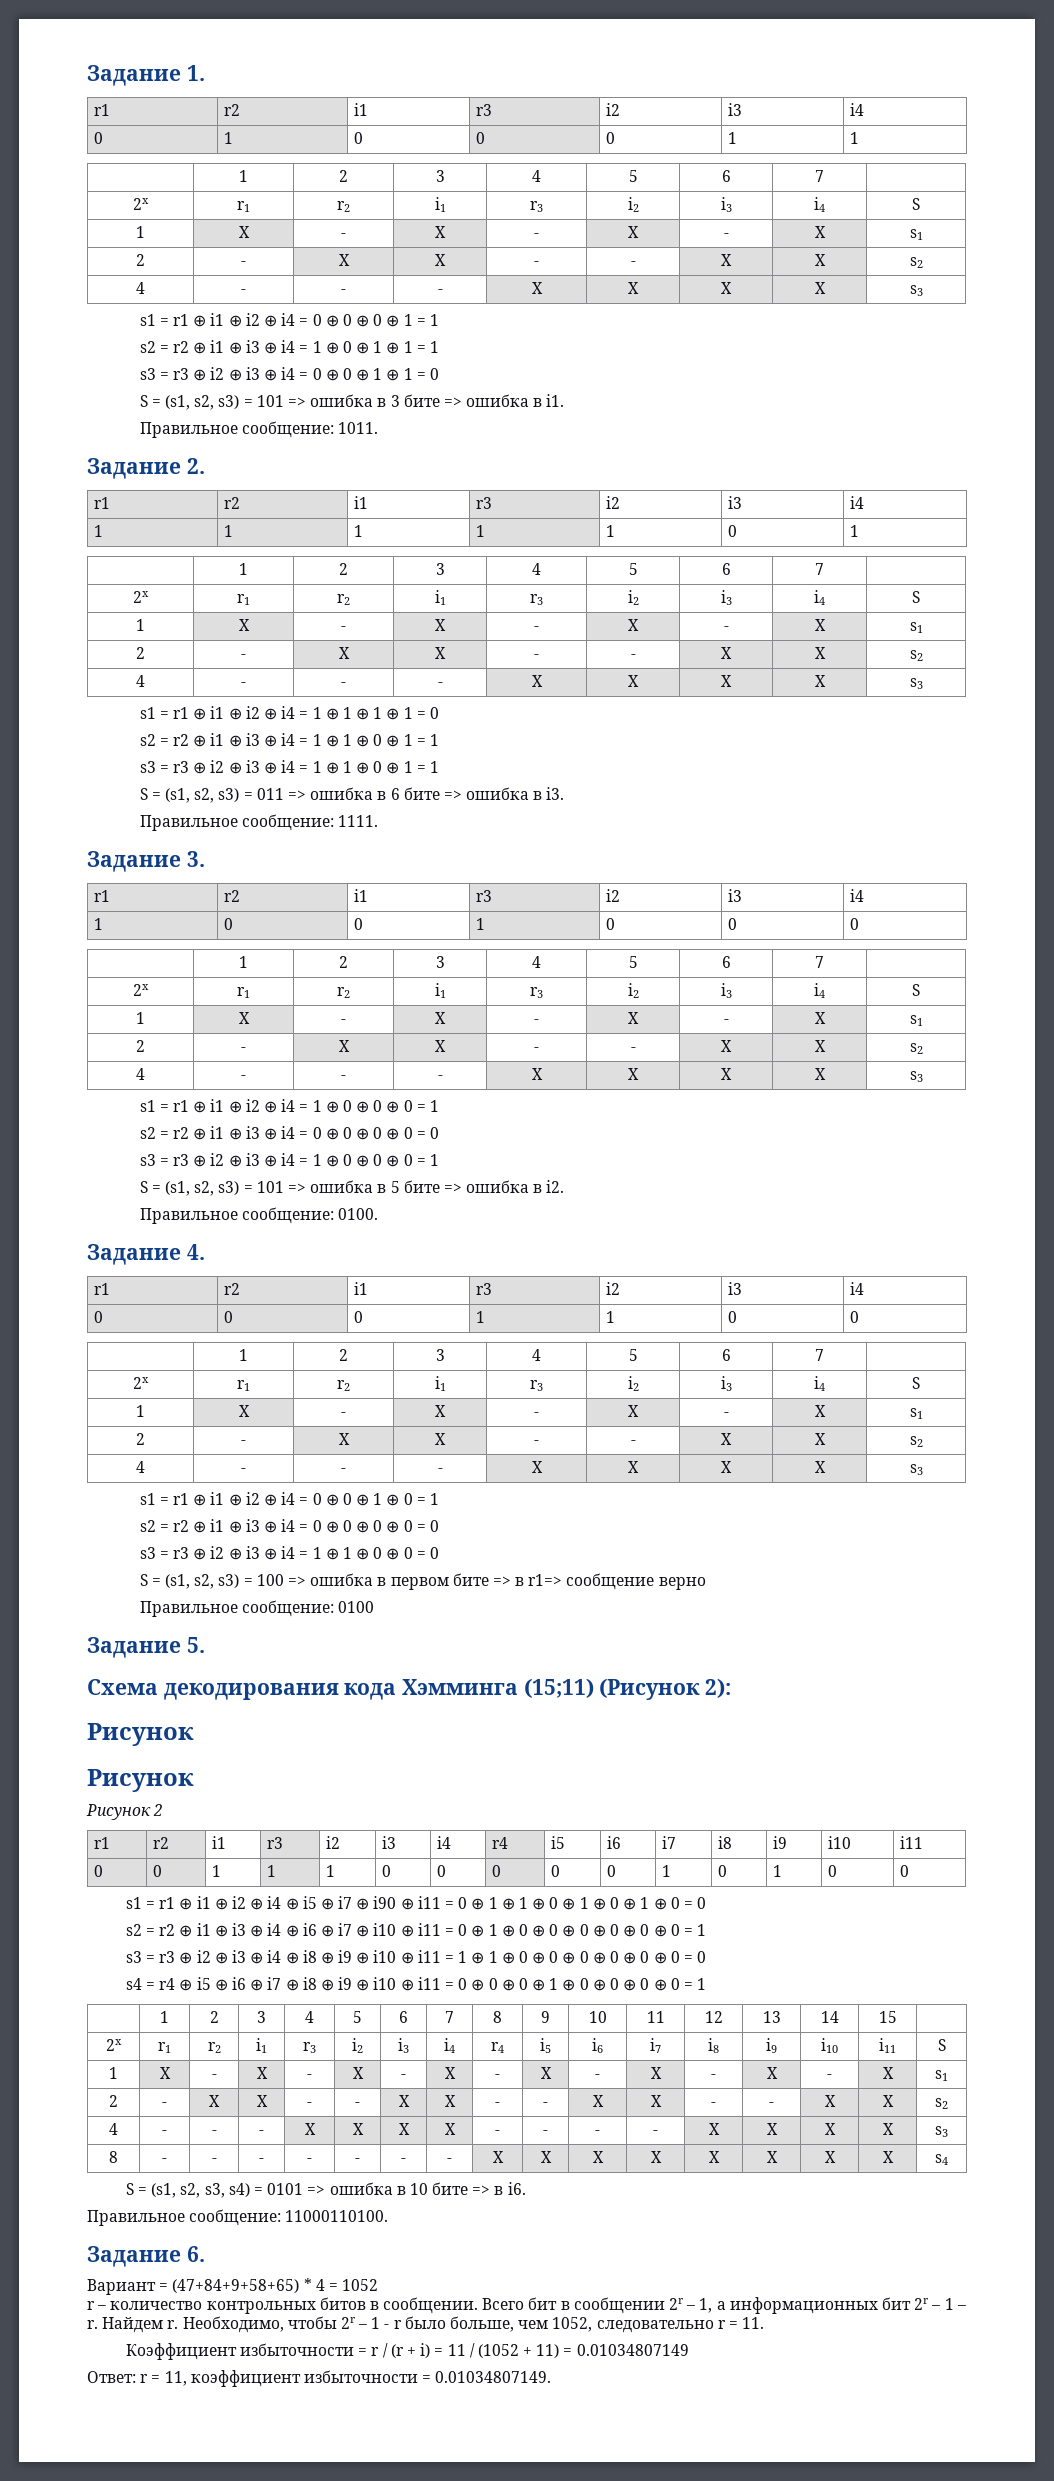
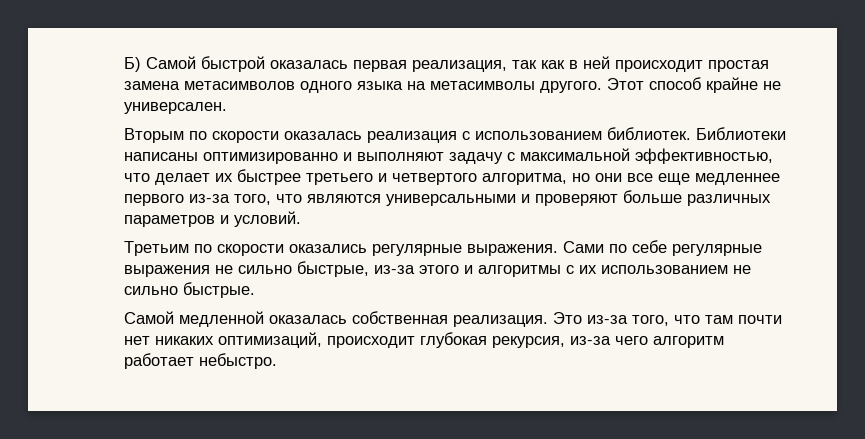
- Задание 1.
- r1 | r2 | i1 | r3 | i2 | i3 | i4
- 0 | 1 | 0 | 0 | 0 | 1 | 1
- | 1 | 2 | 3 | 4 | 5 | 6 | 7 |
- 2x | r1 | r2 | i1 | r3 | i2 | i3 | i4 | S
- 1 | X | - | X | - | X | - | X | s1
- 2 | - | X | X | - | - | X | X | s2
- 4 | - | - | - | X | X | X | X | s3
- s1 = r1 ⊕ i1 ⊕ i2 ⊕ i4 = 0 ⊕ 0 ⊕ 0 ⊕ 1 = 1
- s2 = r2 ⊕ i1 ⊕ i3 ⊕ i4 = 1 ⊕ 0 ⊕ 1 ⊕ 1 = 1
- s3 = r3 ⊕ i2 ⊕ i3 ⊕ i4 = 0 ⊕ 0 ⊕ 1 ⊕ 1 = 0
- S = (s1, s2, s3) = 101 => ошибка в 3 бите => ошибка в i1.
- Правильное сообщение: 1011.
- Задание 2.
- r1 | r2 | i1 | r3 | i2 | i3 | i4
- 1 | 1 | 1 | 1 | 1 | 0 | 1
- | 1 | 2 | 3 | 4 | 5 | 6 | 7 |
- 2x | r1 | r2 | i1 | r3 | i2 | i3 | i4 | S
- 1 | X | - | X | - | X | - | X | s1
- 2 | - | X | X | - | - | X | X | s2
- 4 | - | - | - | X | X | X | X | s3
- s1 = r1 ⊕ i1 ⊕ i2 ⊕ i4 = 1 ⊕ 1 ⊕ 1 ⊕ 1 = 0
- s2 = r2 ⊕ i1 ⊕ i3 ⊕ i4 = 1 ⊕ 1 ⊕ 0 ⊕ 1 = 1
- s3 = r3 ⊕ i2 ⊕ i3 ⊕ i4 = 1 ⊕ 1 ⊕ 0 ⊕ 1 = 1
- S = (s1, s2, s3) = 011 => ошибка в 6 бите => ошибка в i3.
- Правильное сообщение: 1111.
- Задание 3.
- r1 | r2 | i1 | r3 | i2 | i3 | i4
- 1 | 0 | 0 | 1 | 0 | 0 | 0
- | 1 | 2 | 3 | 4 | 5 | 6 | 7 |
- 2x | r1 | r2 | i1 | r3 | i2 | i3 | i4 | S
- 1 | X | - | X | - | X | - | X | s1
- 2 | - | X | X | - | - | X | X | s2
- 4 | - | - | - | X | X | X | X | s3
- s1 = r1 ⊕ i1 ⊕ i2 ⊕ i4 = 1 ⊕ 0 ⊕ 0 ⊕ 0 = 1
- s2 = r2 ⊕ i1 ⊕ i3 ⊕ i4 = 0 ⊕ 0 ⊕ 0 ⊕ 0 = 0
- s3 = r3 ⊕ i2 ⊕ i3 ⊕ i4 = 1 ⊕ 0 ⊕ 0 ⊕ 0 = 1
- S = (s1, s2, s3) = 101 => ошибка в 5 бите => ошибка в i2.
- Правильное сообщение: 0100.
- Задание 4.
- r1 | r2 | i1 | r3 | i2 | i3 | i4
- 0 | 0 | 0 | 1 | 1 | 0 | 0
- | 1 | 2 | 3 | 4 | 5 | 6 | 7 |
- 2x | r1 | r2 | i1 | r3 | i2 | i3 | i4 | S
- 1 | X | - | X | - | X | - | X | s1
- 2 | - | X | X | - | - | X | X | s2
- 4 | - | - | - | X | X | X | X | s3
- s1 = r1 ⊕ i1 ⊕ i2 ⊕ i4 = 0 ⊕ 0 ⊕ 1 ⊕ 0 = 1
- s2 = r2 ⊕ i1 ⊕ i3 ⊕ i4 = 0 ⊕ 0 ⊕ 0 ⊕ 0 = 0
- s3 = r3 ⊕ i2 ⊕ i3 ⊕ i4 = 1 ⊕ 1 ⊕ 0 ⊕ 0 = 0
- S = (s1, s2, s3) = 100 => ошибка в первом бите => в r1=> сообщение верно
- Правильное сообщение: 0100
- Задание 5.
- Схема декодирования кода Хэмминга (15;11) (Рисунок 2):
- Рисунок
- Рисунок
- Рисунок 2
- r1 | r2 | i1 | r3 | i2 | i3 | i4 | r4 | i5 | i6 | i7 | i8 | i9 | i10 | i11
- 0 | 0 | 1 | 1 | 1 | 0 | 0 | 0 | 0 | 0 | 1 | 0 | 1 | 0 | 0
- s1 = r1 ⊕ i1 ⊕ i2 ⊕ i4 ⊕ i5 ⊕ i7 ⊕ i90 ⊕ i11 = 0 ⊕ 1 ⊕ 1 ⊕ 0 ⊕ 1 ⊕ 0 ⊕ 1 ⊕ 0 = 0
- s2 = r2 ⊕ i1 ⊕ i3 ⊕ i4 ⊕ i6 ⊕ i7 ⊕ i10 ⊕ i11 = 0 ⊕ 1 ⊕ 0 ⊕ 0 ⊕ 0 ⊕ 0 ⊕ 0 ⊕ 0 = 1
- s3 = r3 ⊕ i2 ⊕ i3 ⊕ i4 ⊕ i8 ⊕ i9 ⊕ i10 ⊕ i11 = 1 ⊕ 1 ⊕ 0 ⊕ 0 ⊕ 0 ⊕ 0 ⊕ 0 ⊕ 0 = 0
- s4 = r4 ⊕ i5 ⊕ i6 ⊕ i7 ⊕ i8 ⊕ i9 ⊕ i10 ⊕ i11 = 0 ⊕ 0 ⊕ 0 ⊕ 1 ⊕ 0 ⊕ 0 ⊕ 0 ⊕ 0 = 1
- | 1 | 2 | 3 | 4 | 5 | 6 | 7 | 8 | 9 | 10 | 11 | 12 | 13 | 14 | 15 |
- 2x | r1 | r2 | i1 | r3 | i2 | i3 | i4 | r4 | i5 | i6 | i7 | i8 | i9 | i10 | i11 | S
- 1 | X | - | X | - | X | - | X | - | X | - | X | - | X | - | X | s1
- 2 | - | X | X | - | - | X | X | - | - | X | X | - | - | X | X | s2
- 4 | - | - | - | X | X | X | X | - | - | - | - | X | X | X | X | s3
- 8 | - | - | - | - | - | - | - | X | X | X | X | X | X | X | X | s4
- S = (s1, s2, s3, s4) = 0101 => ошибка в 10 бите => в i6.
- Правильное сообщение: 11000110100.
- Задание 6.
- Вариант = (47+84+9+58+65) * 4 = 1052
- r – количество контрольных битов в сообщении. Всего бит в сообщении 2r – 1, а информационных бит 2r – 1 – r. Найдем r. Необходимо, чтобы 2r – 1 - r было больше, чем 1052, следовательно r = 11.
- Коэффициент избыточности = r / (r + i) = 11 / (1052 + 11) = 0.01034807149
- Ответ: r = 11, коэффициент избыточности = 0.01034807149.
+ Б) Самой быстрой оказалась первая реализация, так как в ней происходит простая замена метасимволов одного языка на метасимволы другого. Этот способ крайне не универсален.
+ Вторым по скорости оказалась реализация с использованием библиотек. Библиотеки написаны оптимизированно и выполняют задачу с максимальной эффективностью, что делает их быстрее третьего и четвертого алгоритма, но они все еще медленнее первого из-за того, что являются универсальными и проверяют больше различных параметров и условий.
+ Третьим по скорости оказались регулярные выражения. Сами по себе регулярные выражения не сильно быстрые, из-за этого и алгоритмы с их использованием не сильно быстрые.
+ Самой медленной оказалась собственная реализация. Это из-за того, что там почти нет никаких оптимизаций, происходит глубокая рекурсия, из-за чего алгоритм работает небыстро.

